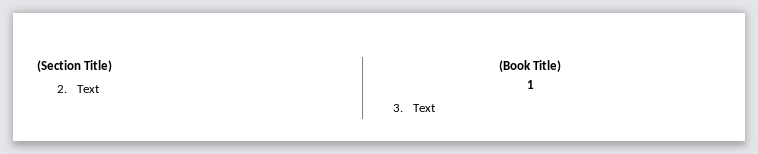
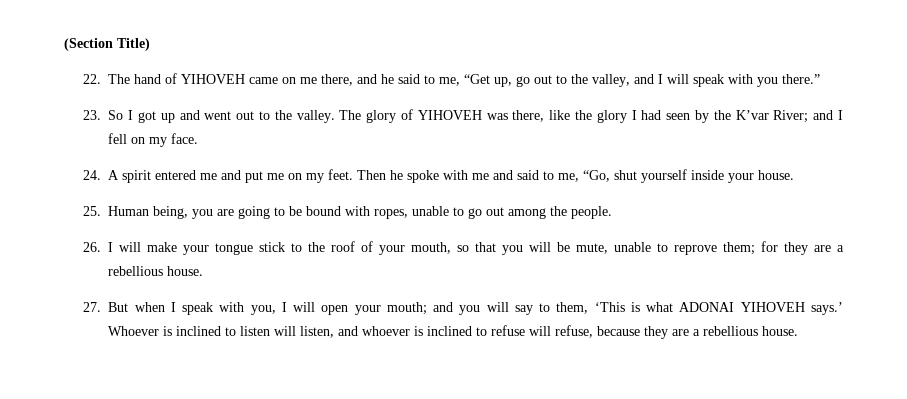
- 2. Text
- (Book Title)
- 1
- 3. Text
+ 22. The hand of YIHOVEH came on me there, and he said to me, “Get up, go out to the valley, and I will speak with you there.”
+ 23. So I got up and went out to the valley. The glory of YIHOVEH was there, like the glory I had seen by the K’var River; and I fell on my face.
+ 24. A spirit entered me and put me on my feet. Then he spoke with me and said to me, “Go, shut yourself inside your house.
+ 25. Human being, you are going to be bound with ropes, unable to go out among the people.
+ 26. I will make your tongue stick to the roof of your mouth, so that you will be mute, unable to reprove them; for they are a rebellious house.
+ 27. But when I speak with you, I will open your mouth; and you will say to them, ‘This is what ADONAI YIHOVEH says.’ Whoever is inclined to listen will listen, and whoever is inclined to refuse will refuse, because they are a rebellious house.

